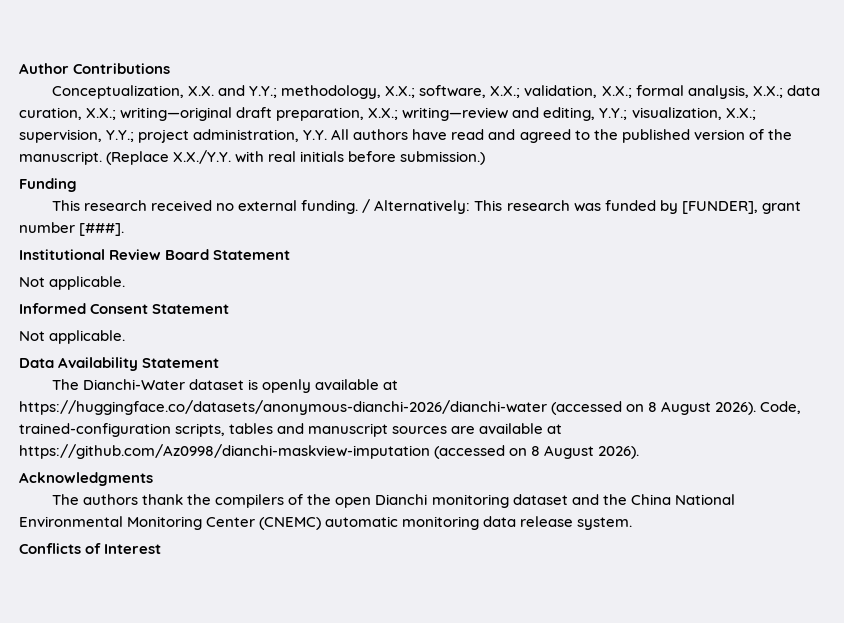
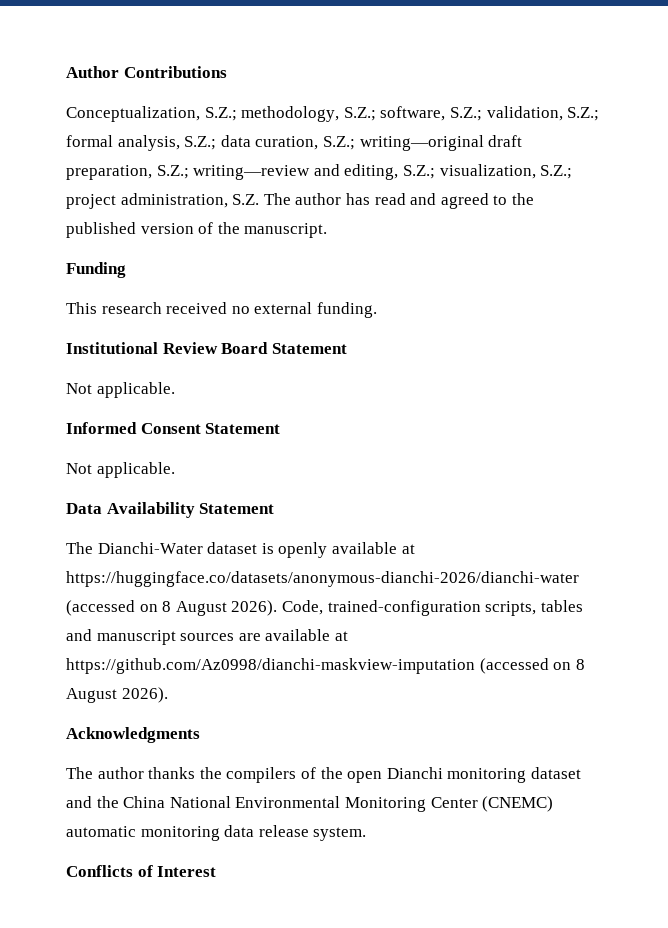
- Conceptualization, X.X. and Y.Y.; methodology, X.X.; software, X.X.; validation, X.X.; formal analysis, X.X.; data curation, X.X.; writing—original draft preparation, X.X.; writing—review and editing, Y.Y.; visualization, X.X.; supervision, Y.Y.; project administration, Y.Y. All authors have read and agreed to the published version of the manuscript. (Replace X.X./Y.Y. with real initials before submission.)
+ Conceptualization, S.Z.; methodology, S.Z.; software, S.Z.; validation, S.Z.; formal analysis, S.Z.; data curation, S.Z.; writing—original draft preparation, S.Z.; writing—review and editing, S.Z.; visualization, S.Z.; project administration, S.Z. The author has read and agreed to the published version of the manuscript.
- / Alternatively: This research was funded by [FUNDER], grant number [###].
- The authors thank the compilers of the open Dianchi monitoring dataset and the China National Environmental Monitoring Center (CNEMC) automatic monitoring data release system.
+ The author thanks the compilers of the open Dianchi monitoring dataset and the China National Environmental Monitoring Center (CNEMC) automatic monitoring data release system.

